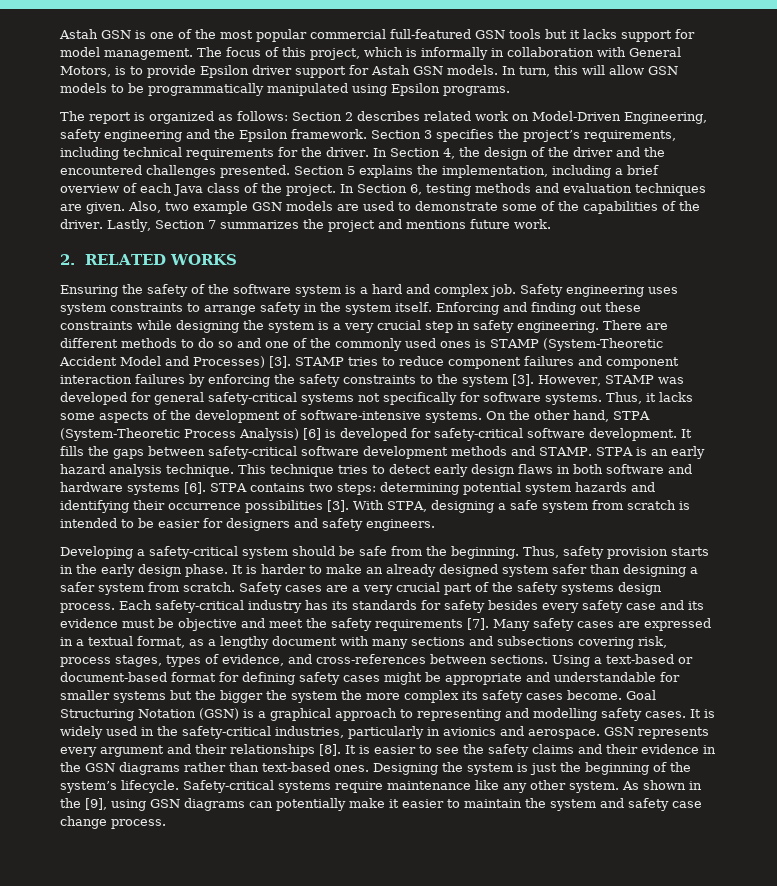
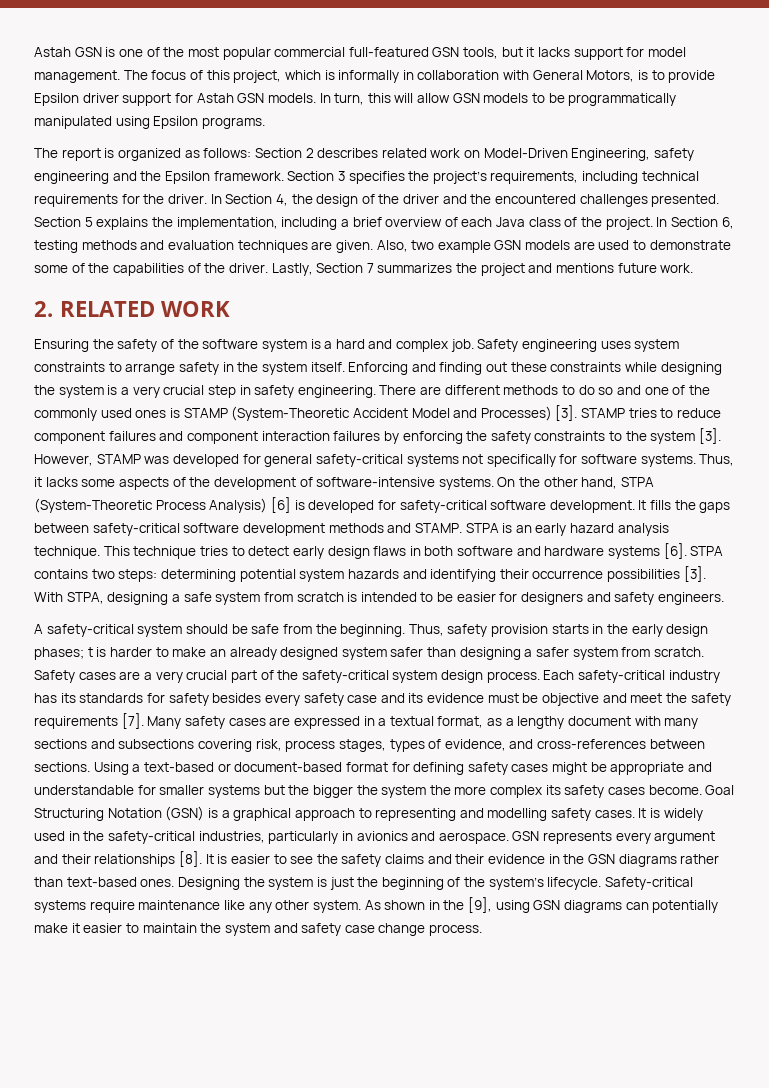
- Astah GSN is one of the most popular commercial full-featured GSN tools but it lacks support for model management.
+ Astah GSN is one of the most popular commercial full-featured GSN tools, but it lacks support for model management.
- 2. RELATED WORKS
+ 2. RELATED WORK
- Developing a safety-critical system should be safe from the beginning.
+ A safety-critical system should be safe from the beginning.
- Thus, safety provision starts in the early design phase. It is harder to make an already designed system safer than designing a safer system from scratch.
+ Thus, safety provision starts in the early design phases; t is harder to make an already designed system safer than designing a safer system from scratch.
- Safety cases are a very crucial part of the safety systems design process.
+ Safety cases are a very crucial part of the safety-critical system design process.

